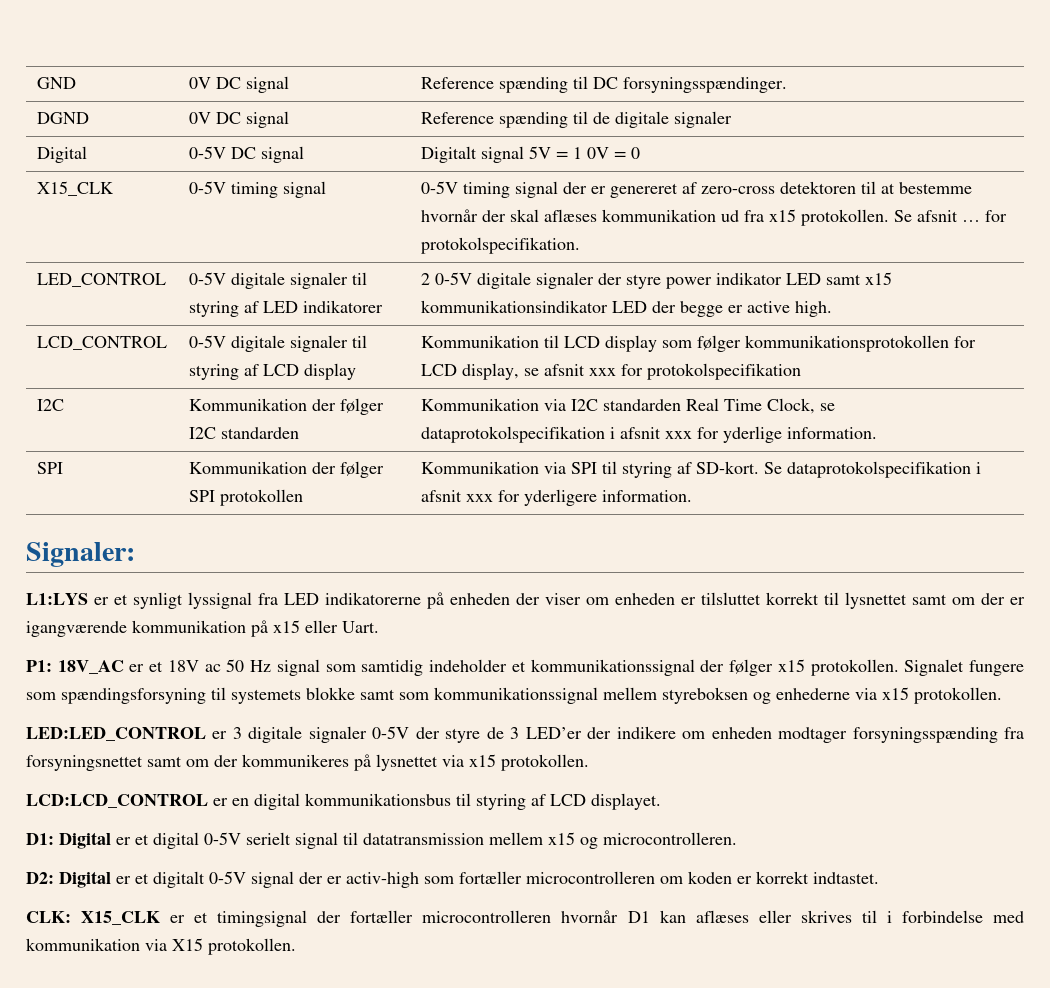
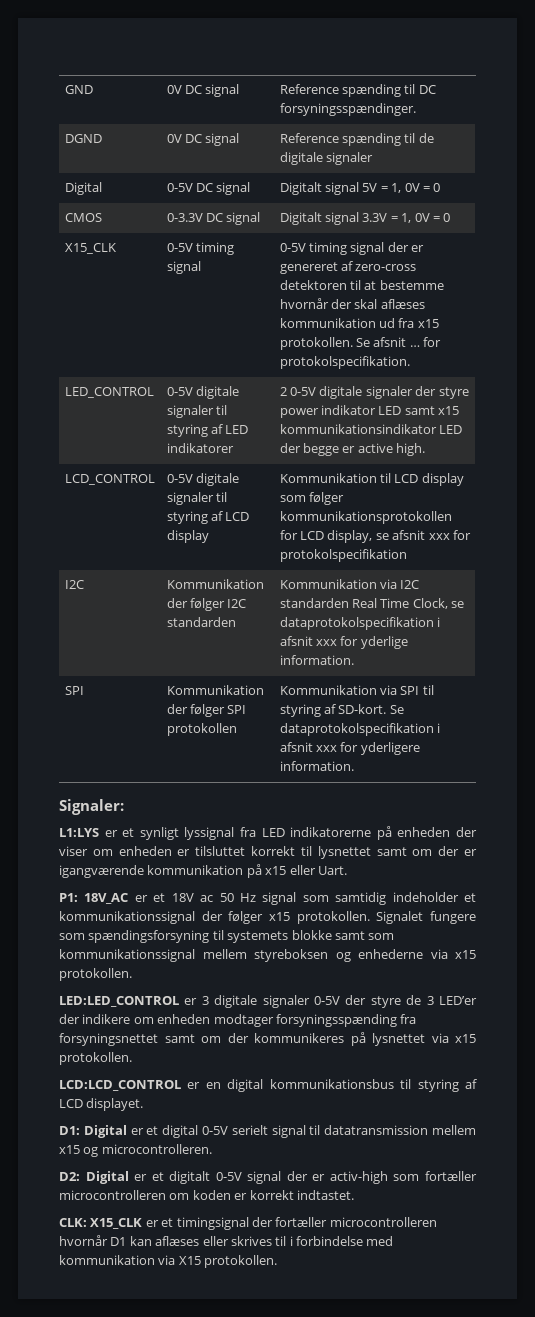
- Digital | 0-5V DC signal | Digitalt signal 5V = 1 0V = 0
+ Digital | 0-5V DC signal | Digitalt signal 5V = 1, 0V = 0
+ CMOS | 0-3.3V DC signal | Digitalt signal 3.3V = 1, 0V = 0

